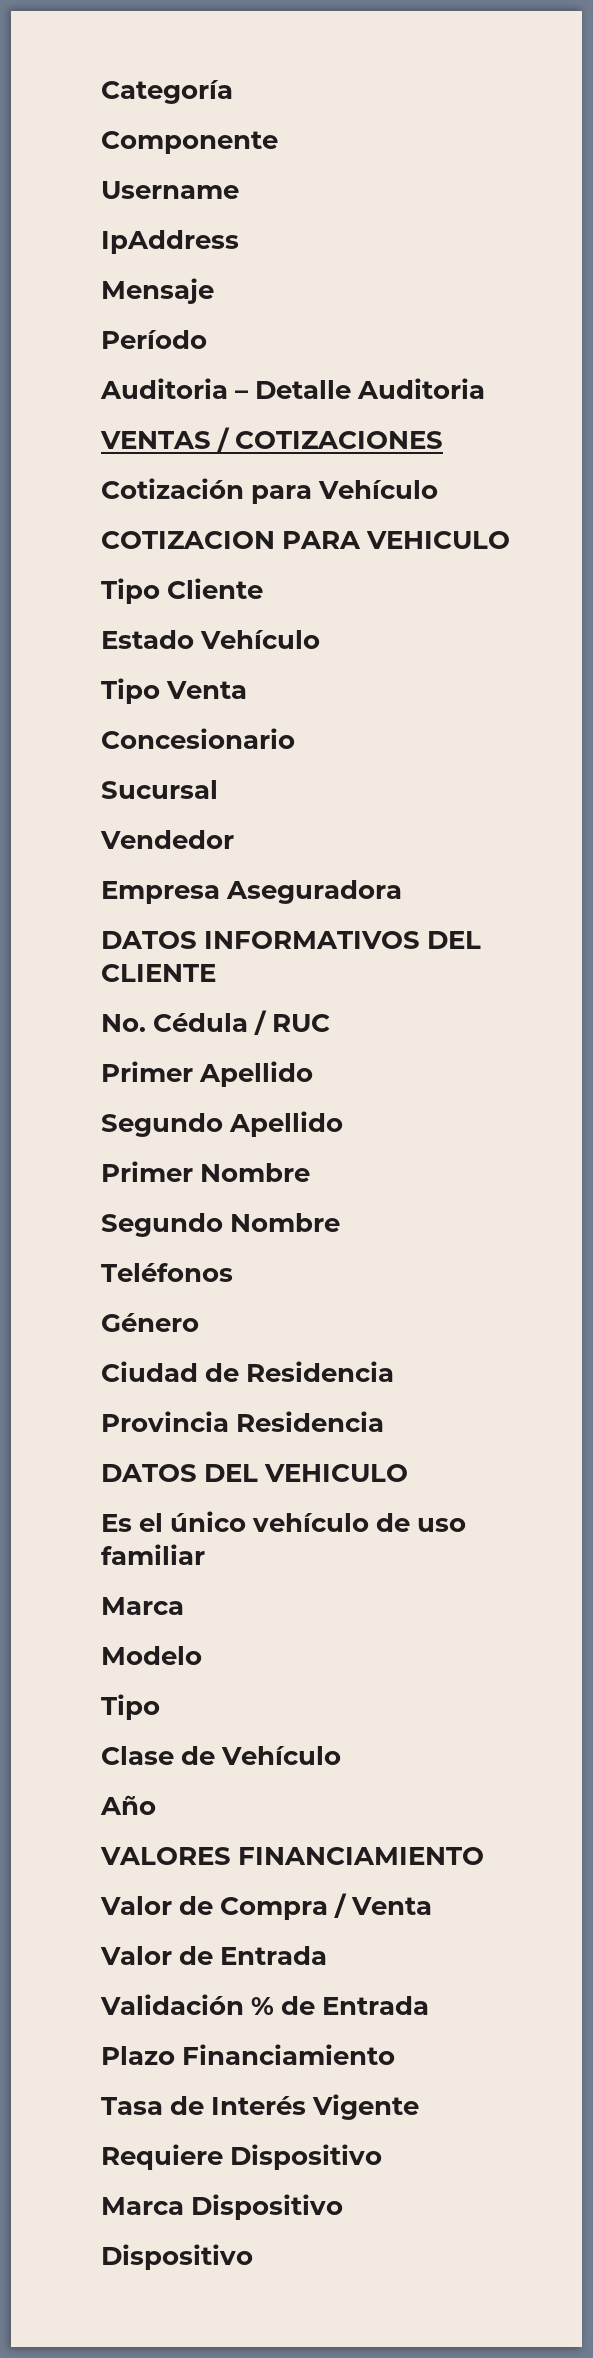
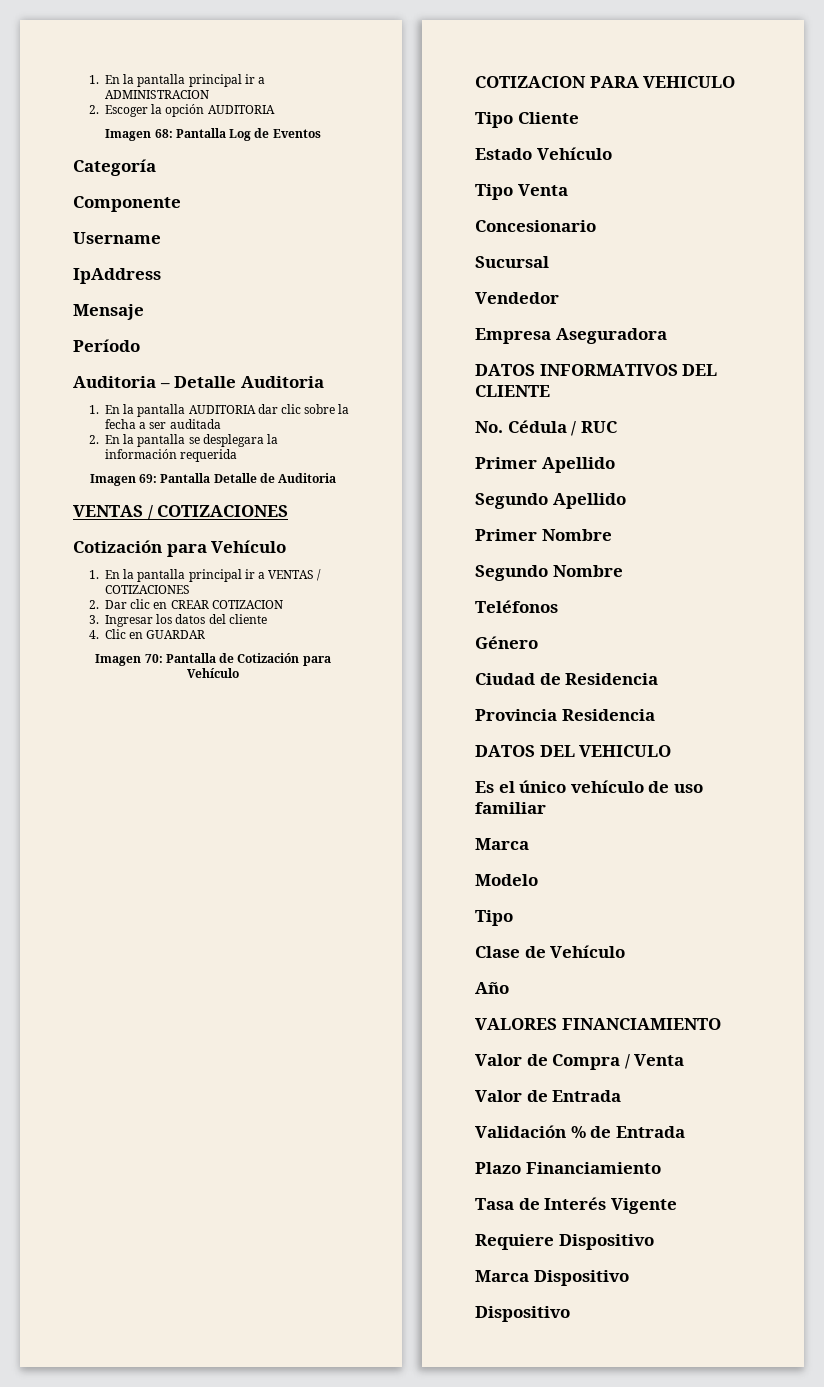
+ 1. En la pantalla principal ir a ADMINISTRACION
+ 2. Escoger la opción AUDITORIA
+ Imagen 68: Pantalla Log de Eventos
+ 1. En la pantalla AUDITORIA dar clic sobre la fecha a ser auditada
+ 2. En la pantalla se desplegara la información requerida
+ Imagen 69: Pantalla Detalle de Auditoria
+ 1. En la pantalla principal ir a VENTAS / COTIZACIONES
+ 2. Dar clic en CREAR COTIZACION
+ 3. Ingresar los datos del cliente
+ 4. Clic en GUARDAR
+ Imagen 70: Pantalla de Cotización para Vehículo

